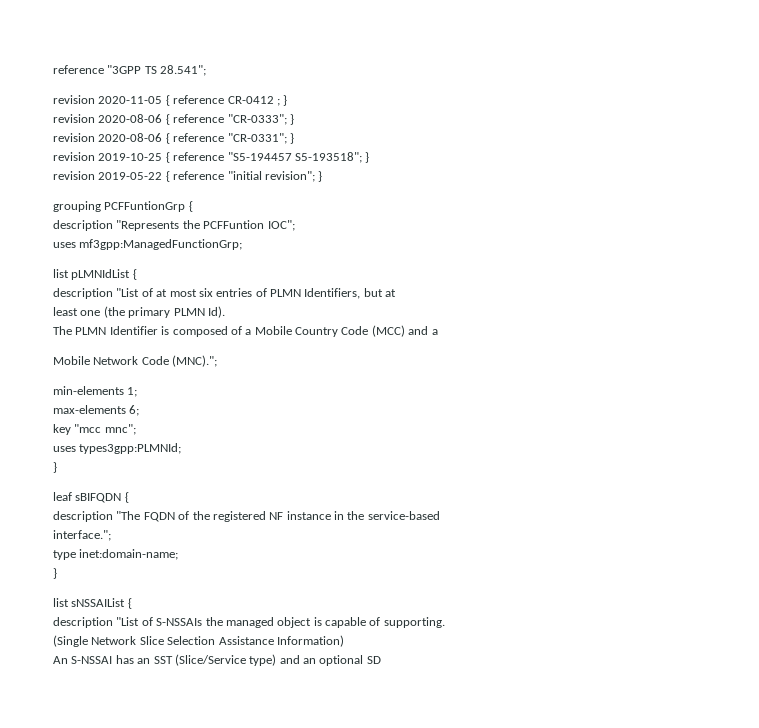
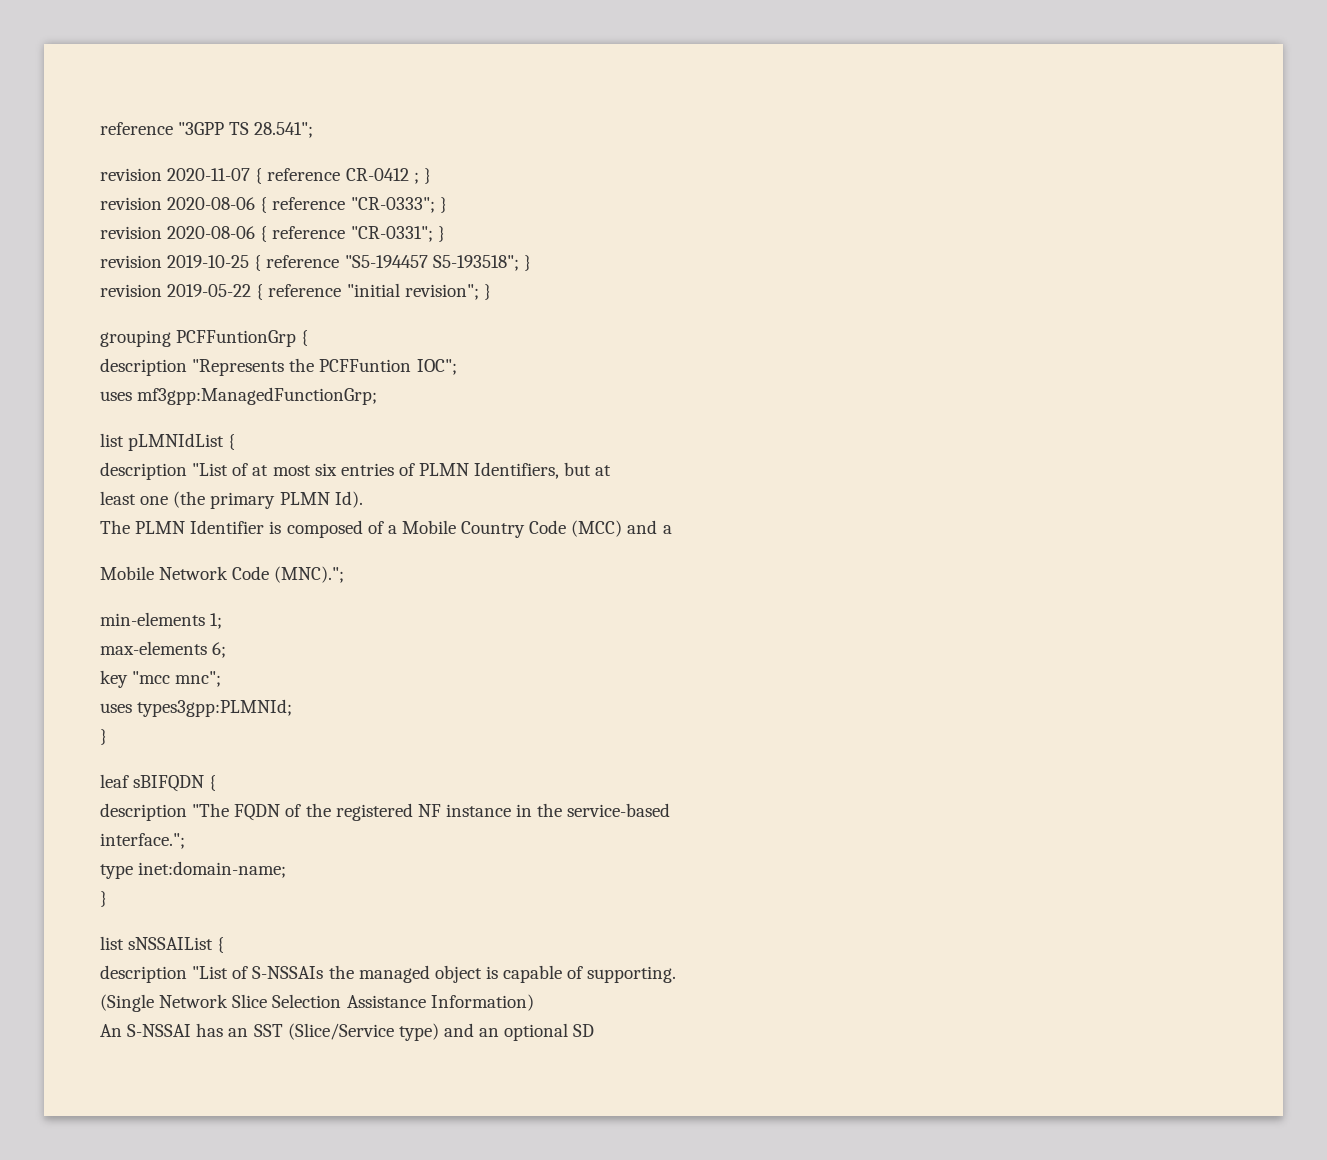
- revision 2020-11-05 { reference CR-0412 ; }
+ revision 2020-11-07 { reference CR-0412 ; }

